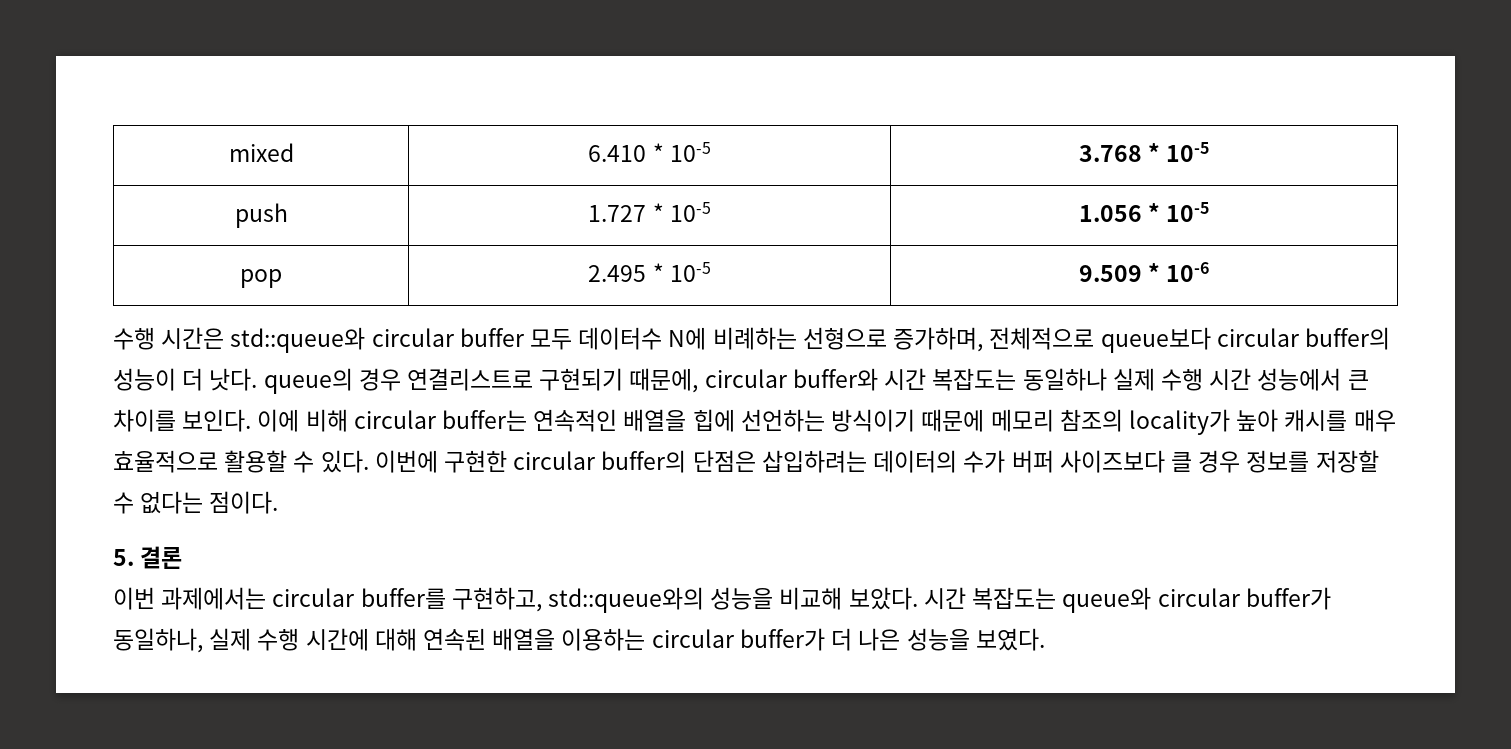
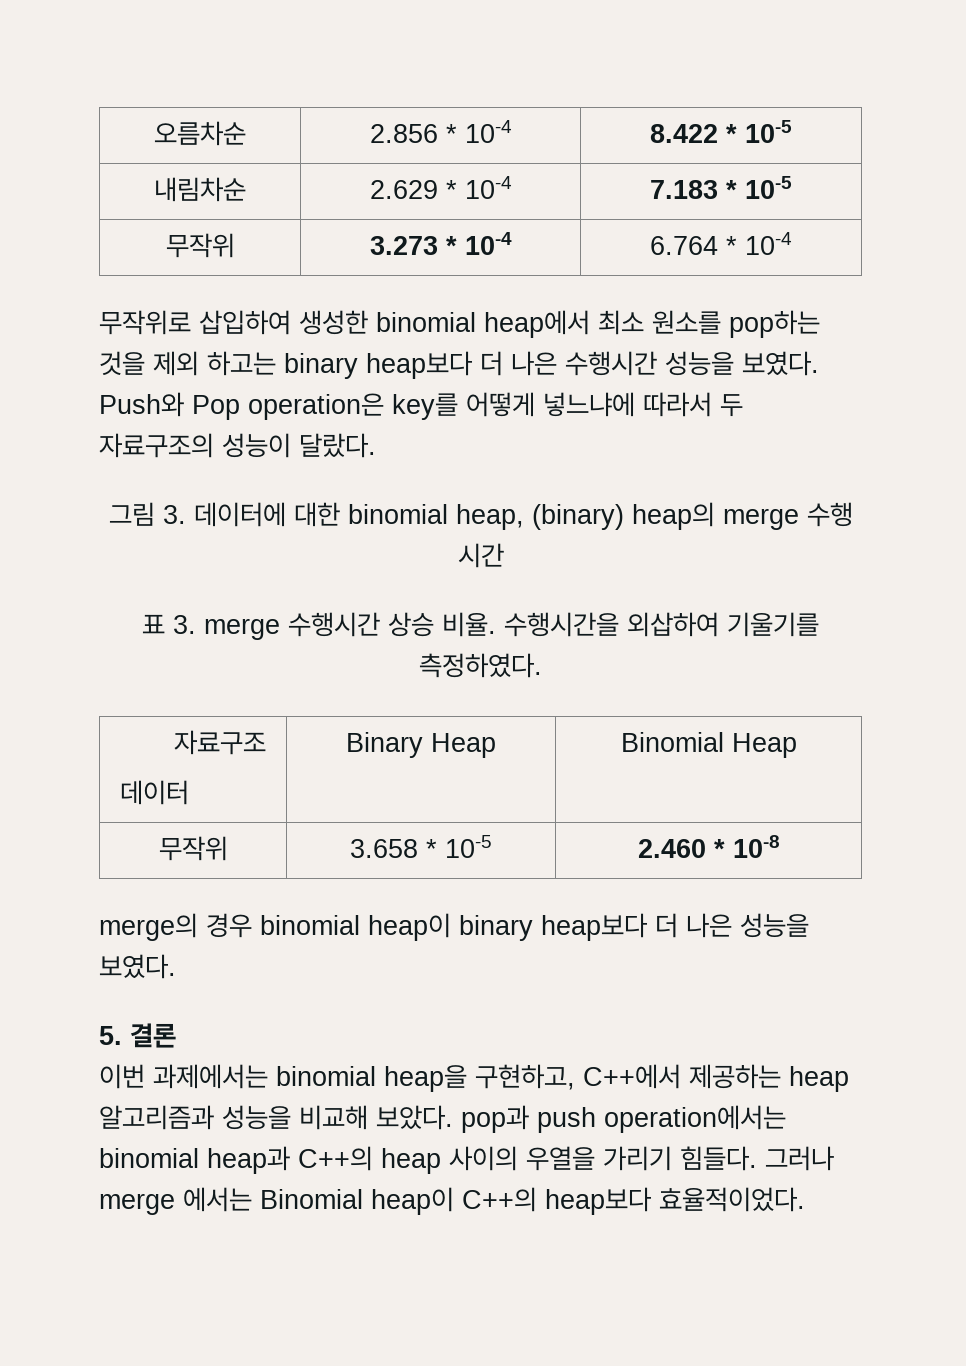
- mixed | 6.410 * 10-5 | 3.768 * 10-5
- push | 1.727 * 10-5 | 1.056 * 10-5
- pop | 2.495 * 10-5 | 9.509 * 10-6
- 수행 시간은 std::queue와 circular buffer 모두 데이터수 N에 비례하는 선형으로 증가하며, 전체적으로 queue보다 circular buffer의 성능이 더 낫다. queue의 경우 연결리스트로 구현되기 때문에, circular buffer와 시간 복잡도는 동일하나 실제 수행 시간 성능에서 큰 차이를 보인다. 이에 비해 circular buffer는 연속적인 배열을 힙에 선언하는 방식이기 때문에 메모리 참조의 locality가 높아 캐시를 매우 효율적으로 활용할 수 있다. 이번에 구현한 circular buffer의 단점은 삽입하려는 데이터의 수가 버퍼 사이즈보다 클 경우 정보를 저장할 수 없다는 점이다.
+ 오름차순 | 2.856 * 10-4 | 8.422 * 10-5
+ 내림차순 | 2.629 * 10-4 | 7.183 * 10-5
+ 무작위 | 3.273 * 10-4 | 6.764 * 10-4
+ 무작위로 삽입하여 생성한 binomial heap에서 최소 원소를 pop하는 것을 제외 하고는 binary heap보다 더 나은 수행시간 성능을 보였다. Push와 Pop operation은 key를 어떻게 넣느냐에 따라서 두 자료구조의 성능이 달랐다.
+ 그림 3. 데이터에 대한 binomial heap, (binary) heap의 merge 수행 시간
+ 표 3. merge 수행시간 상승 비율. 수행시간을 외삽하여 기울기를 측정하였다.
+ 자료구조
+ 데이터 | Binary Heap | Binomial Heap
+ 무작위 | 3.658 * 10-5 | 2.460 * 10-8
+ merge의 경우 binomial heap이 binary heap보다 더 나은 성능을 보였다.
  5. 결론
- 이번 과제에서는 circular buffer를 구현하고, std::queue와의 성능을 비교해 보았다. 시간 복잡도는 queue와 circular buffer가 동일하나, 실제 수행 시간에 대해 연속된 배열을 이용하는 circular buffer가 더 나은 성능을 보였다.
+ 이번 과제에서는 binomial heap을 구현하고, C++에서 제공하는 heap 알고리즘과 성능을 비교해 보았다. pop과 push operation에서는 binomial heap과 C++의 heap 사이의 우열을 가리기 힘들다. 그러나 merge 에서는 Binomial heap이 C++의 heap보다 효율적이었다.

